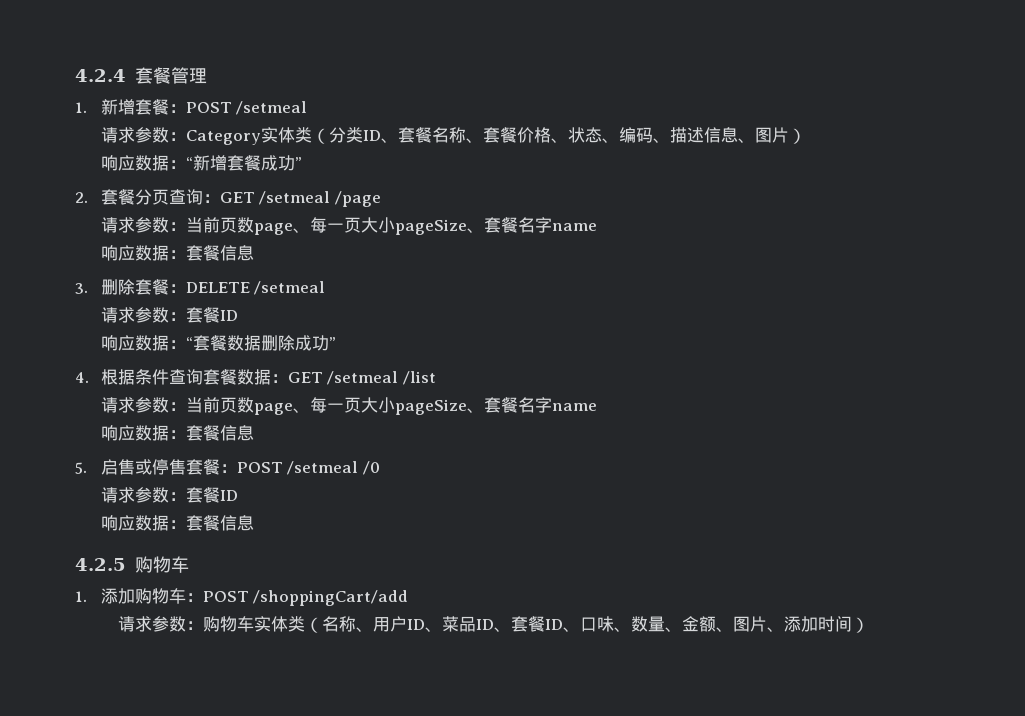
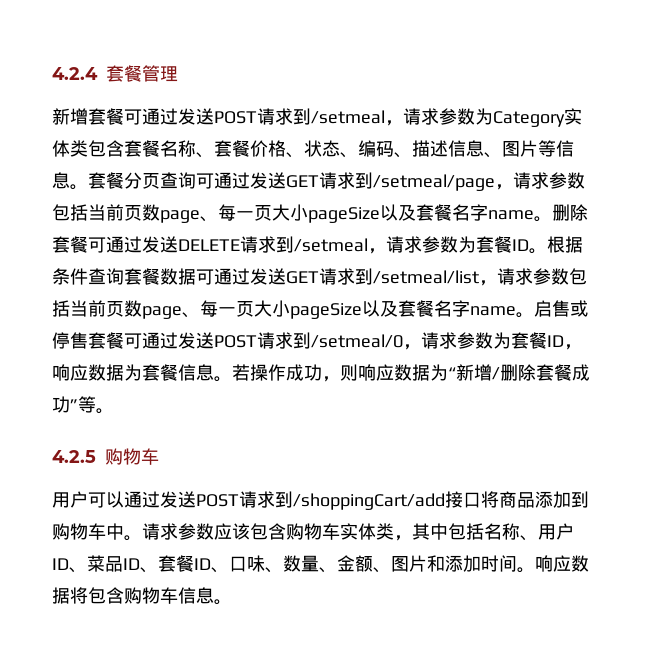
- 1.新增套餐：POST /setmeal
- 请求参数：Category实体类（分类ID、套餐名称、套餐价格、状态、编码、描述信息、图片）
- 响应数据：“新增套餐成功”
- 2.套餐分页查询：GET /setmeal /page
- 请求参数：当前页数page、每一页大小pageSize、套餐名字name
- 响应数据：套餐信息
- 3.删除套餐：DELETE /setmeal
- 请求参数：套餐ID
- 响应数据：“套餐数据删除成功”
- 4.根据条件查询套餐数据：GET /setmeal /list
- 请求参数：当前页数page、每一页大小pageSize、套餐名字name
- 响应数据：套餐信息
- 5.启售或停售套餐：POST /setmeal /0
- 请求参数：套餐ID
- 响应数据：套餐信息
+ 新增套餐可通过发送POST请求到/setmeal，请求参数为Category实体类包含套餐名称、套餐价格、状态、编码、描述信息、图片等信息。套餐分页查询可通过发送GET请求到/setmeal/page，请求参数包括当前页数page、每一页大小pageSize以及套餐名字name。删除套餐可通过发送DELETE请求到/setmeal，请求参数为套餐ID。根据条件查询套餐数据可通过发送GET请求到/setmeal/list，请求参数包括当前页数page、每一页大小pageSize以及套餐名字name。启售或停售套餐可通过发送POST请求到/setmeal/0，请求参数为套餐ID，响应数据为套餐信息。若操作成功，则响应数据为“新增/删除套餐成功”等。
  4.2.5购物车
- 1.添加购物车：POST /shoppingCart/add
- 请求参数：购物车实体类（名称、用户ID、菜品ID、套餐ID、口味、数量、金额、图片、添加时间）
+ 用户可以通过发送POST请求到/shoppingCart/add接口将商品添加到购物车中。请求参数应该包含购物车实体类，其中包括名称、用户ID、菜品ID、套餐ID、口味、数量、金额、图片和添加时间。响应数据将包含购物车信息。

